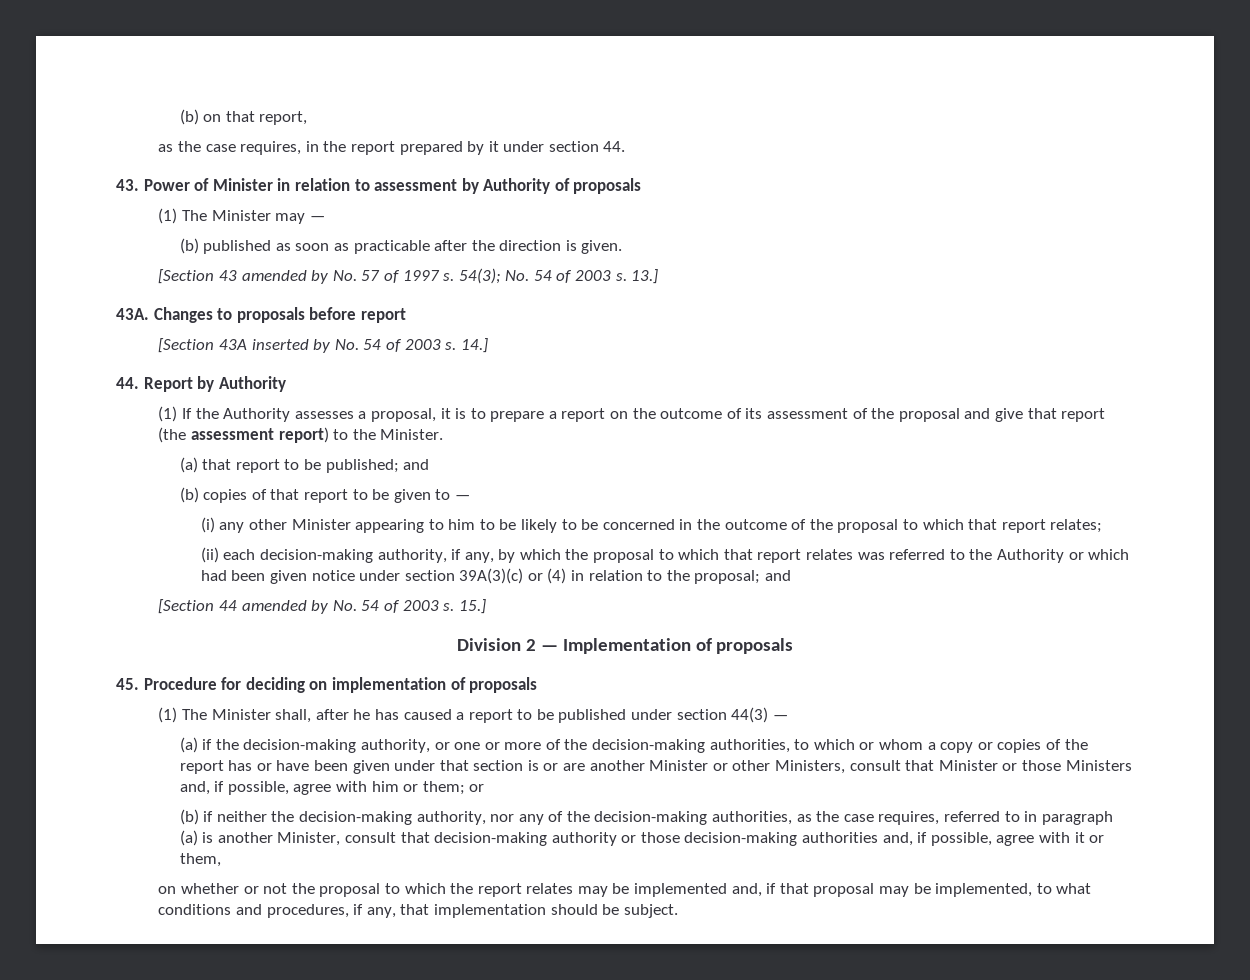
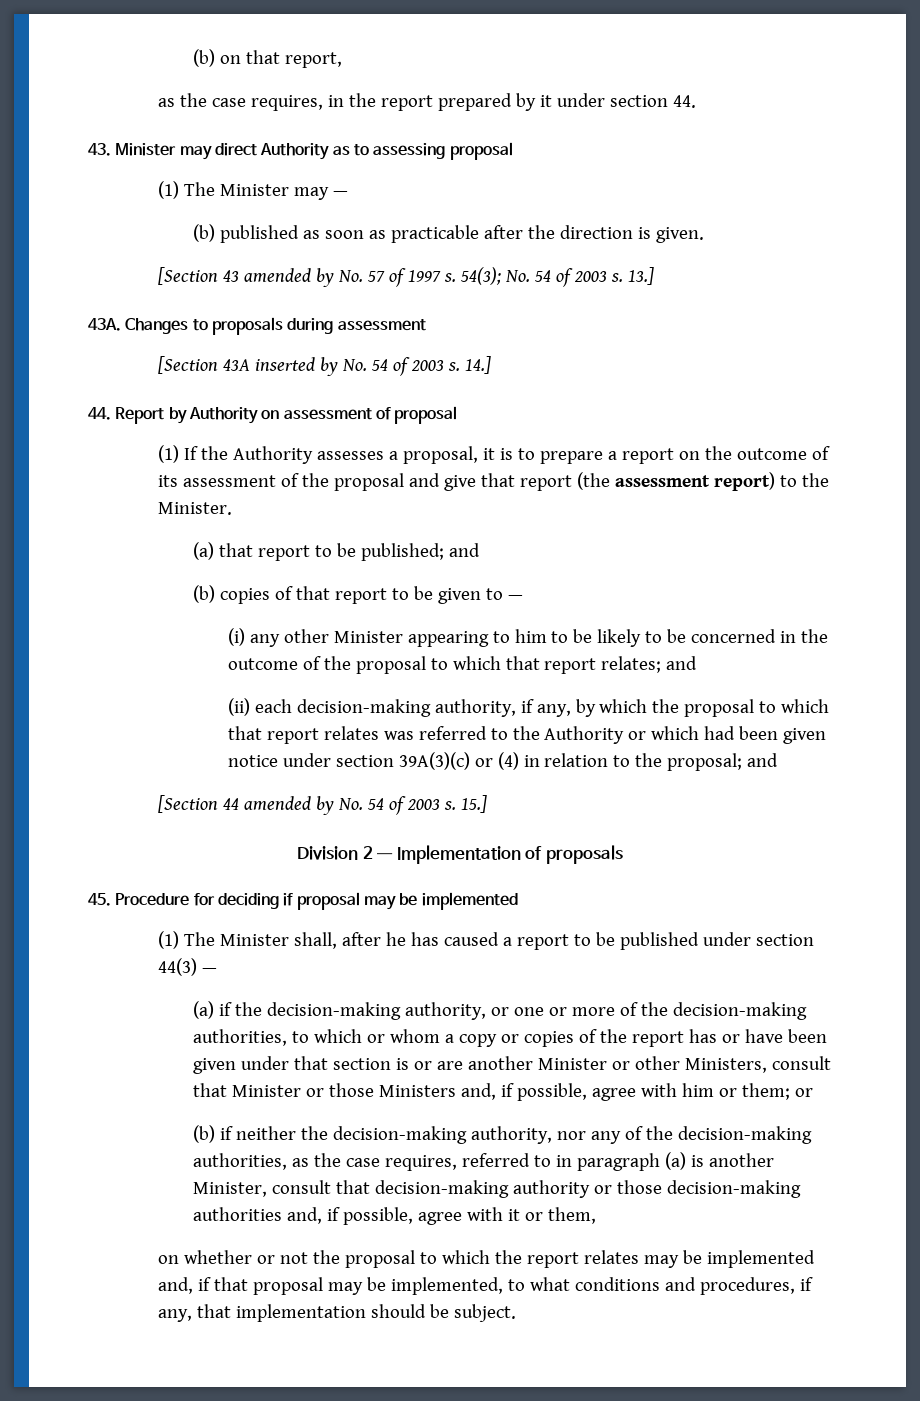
- 43. Power of Minister in relation to assessment by Authority of proposals
+ 43. Minister may direct Authority as to assessing proposal
- Changes to proposals before report
+ Changes to proposals during assessment
- 44. Report by Authority
+ 44. Report by Authority on assessment of proposal
- (i) any other Minister appearing to him to be likely to be concerned in the outcome of the proposal to which that report relates;
+ (i) any other Minister appearing to him to be likely to be concerned in the outcome of the proposal to which that report relates; and
- 45. Procedure for deciding on implementation of proposals
+ 45. Procedure for deciding if proposal may be implemented

